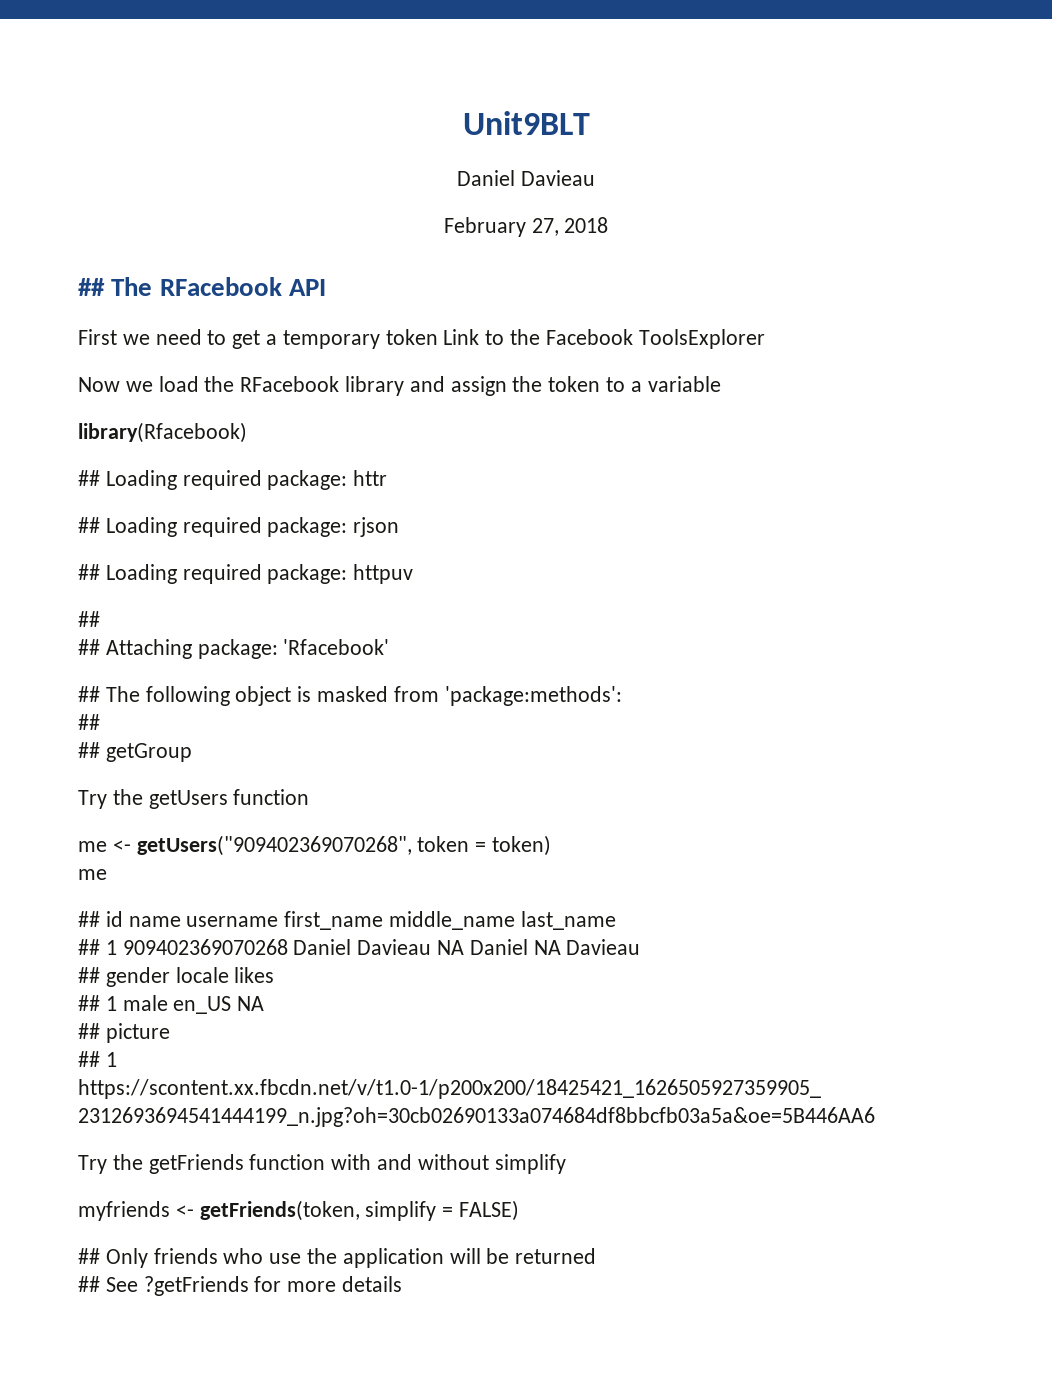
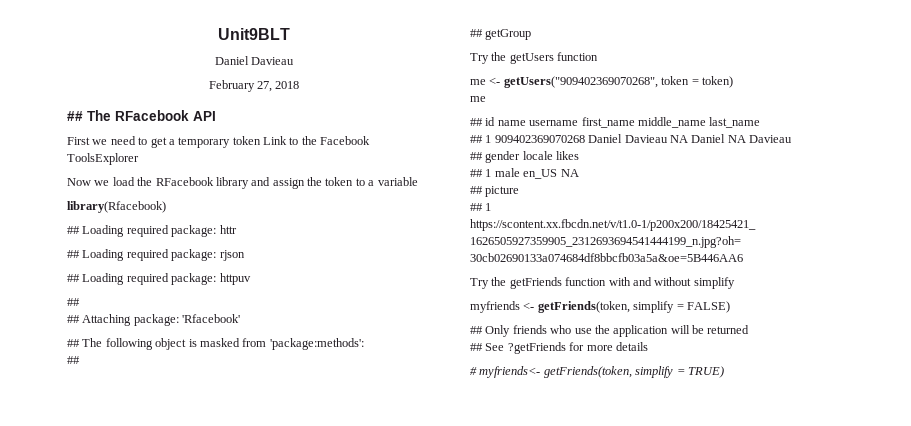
+ # myfriends<- getFriends(token, simplify = TRUE)

